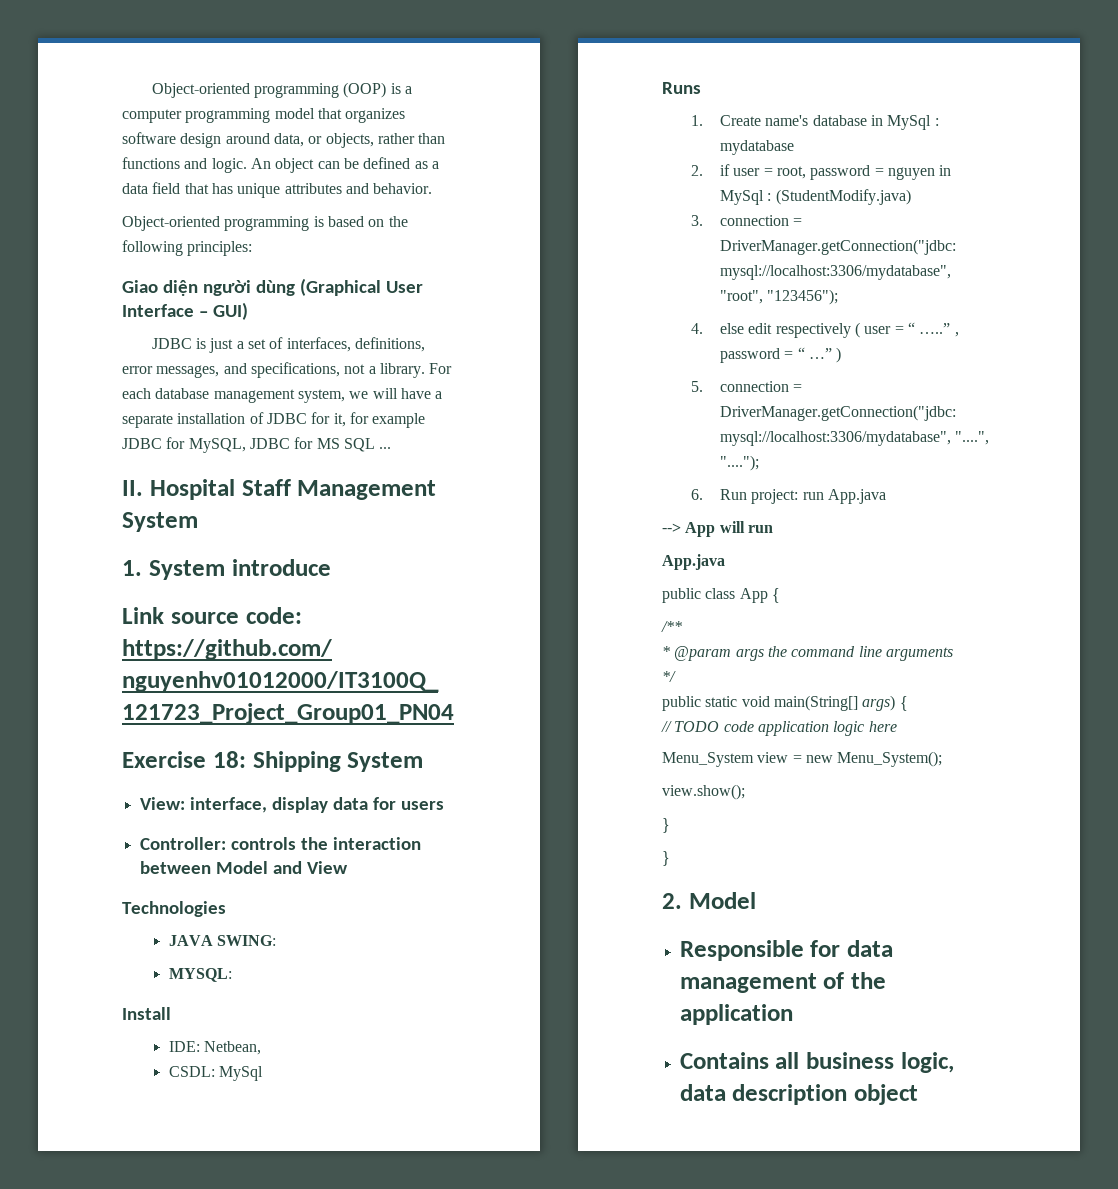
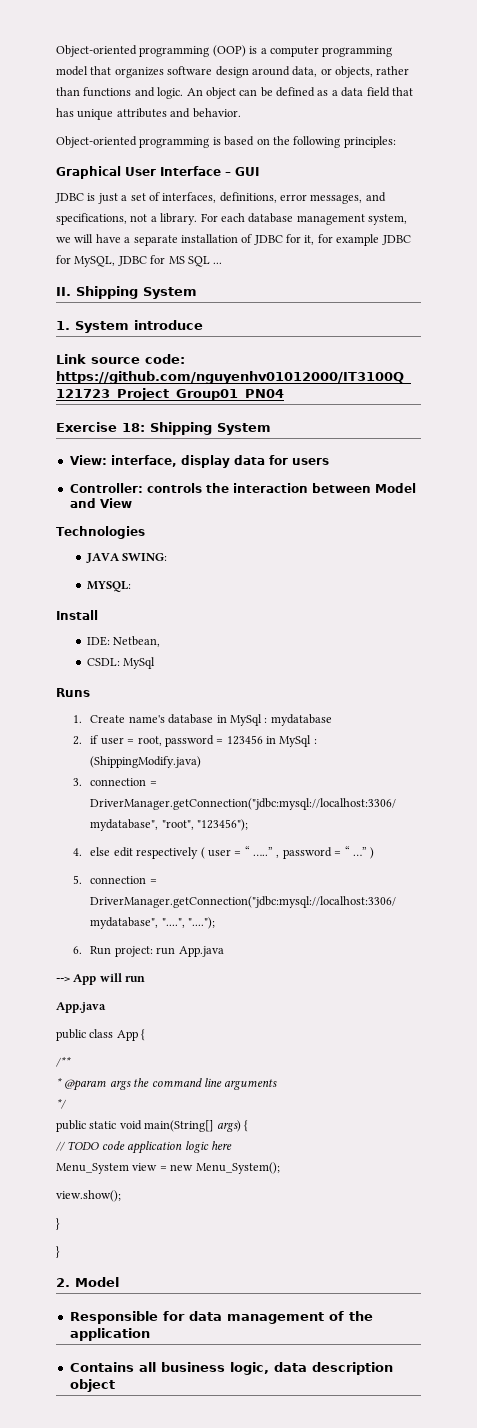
- Giao diện người dùng (Graphical User Interface – GUI)
+ Graphical User Interface – GUI
- II. Hospital Staff Management System
+ II. Shipping System
- 2. if user = root, password = nguyen in MySql : (StudentModify.java)
+ 2. if user = root, password = 123456 in MySql : (ShippingModify.java)

